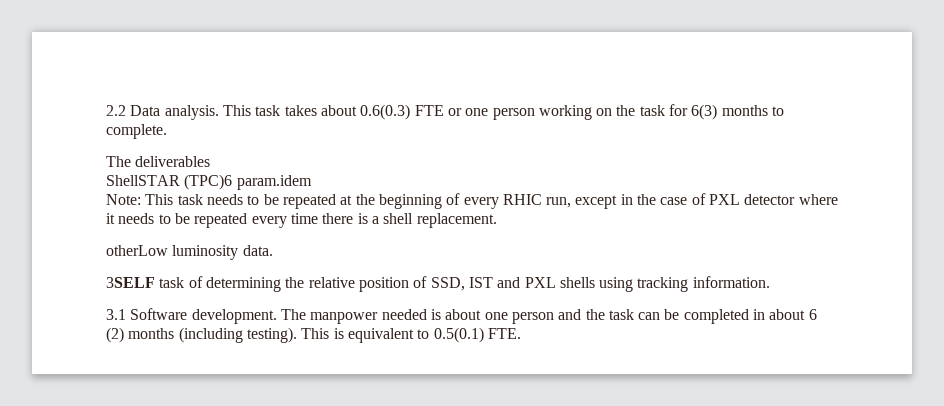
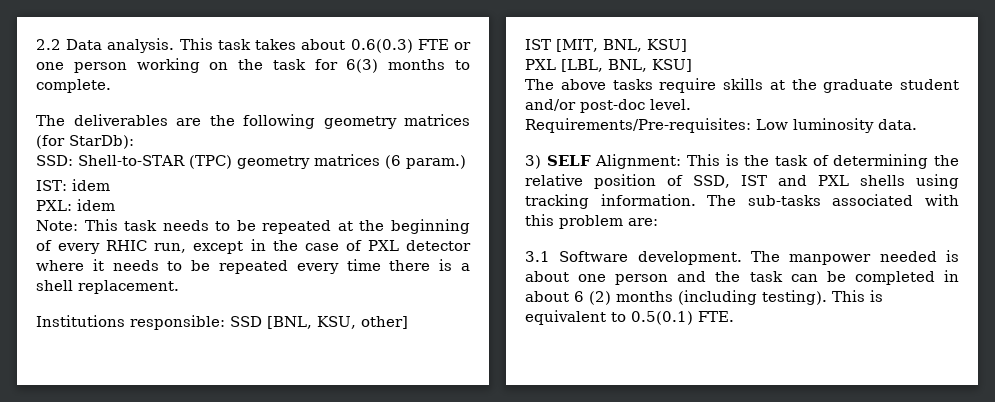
- The deliverables
- ShellSTAR (TPC)6 param.idem
+ The deliverables are the following geometry matrices (for StarDb):
+ SSD: Shell-to-STAR (TPC) geometry matrices (6 param.)
+ IST: idem
+ PXL: idem
- otherLow luminosity data.
- 3SELF task of determining the relative position of SSD, IST and PXL shells using tracking information.
+ Institutions responsible: SSD [BNL, KSU, other]
+ IST [MIT, BNL, KSU]
+ PXL [LBL, BNL, KSU]
+ The above tasks require skills at the graduate student and/or post-doc level.
+ Requirements/Pre-requisites: Low luminosity data.
+ 3) SELF Alignment: This is the task of determining the relative position of SSD, IST and PXL shells using tracking information. The sub-tasks associated with this problem are:

